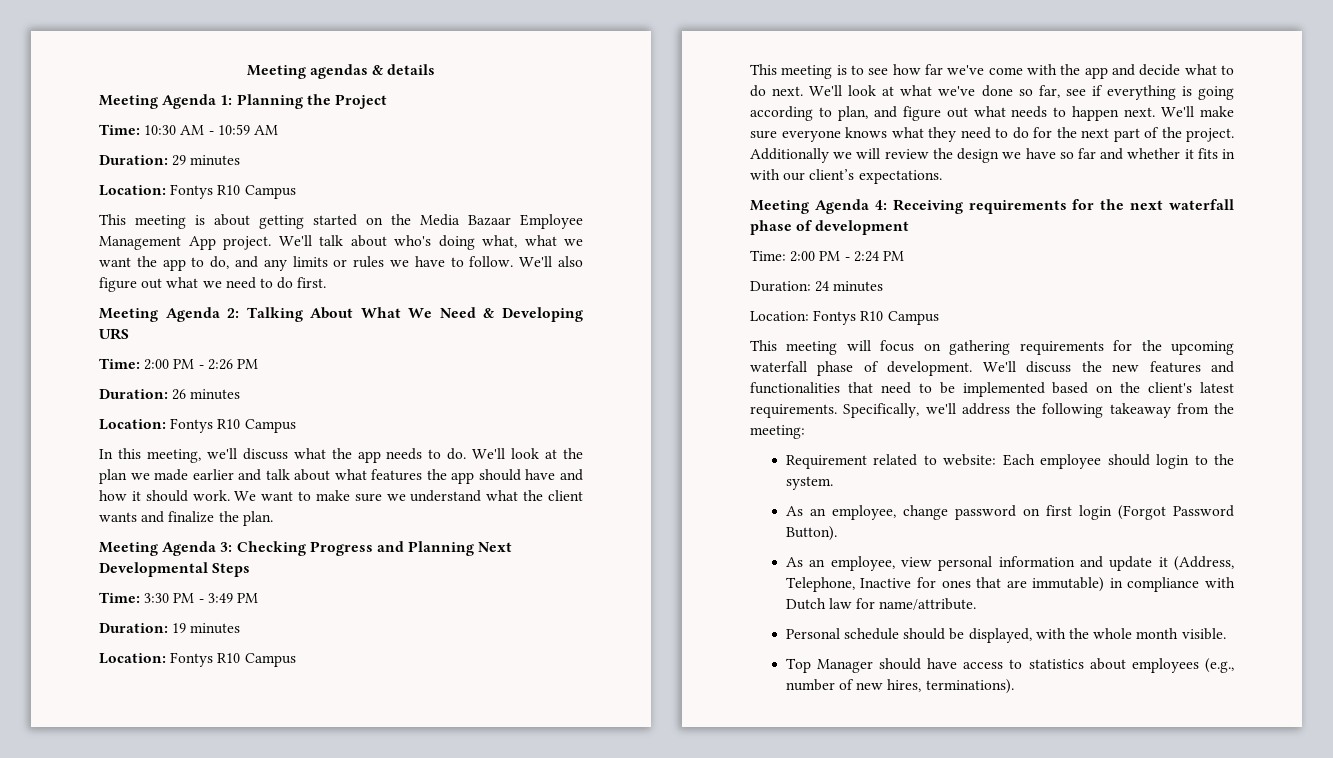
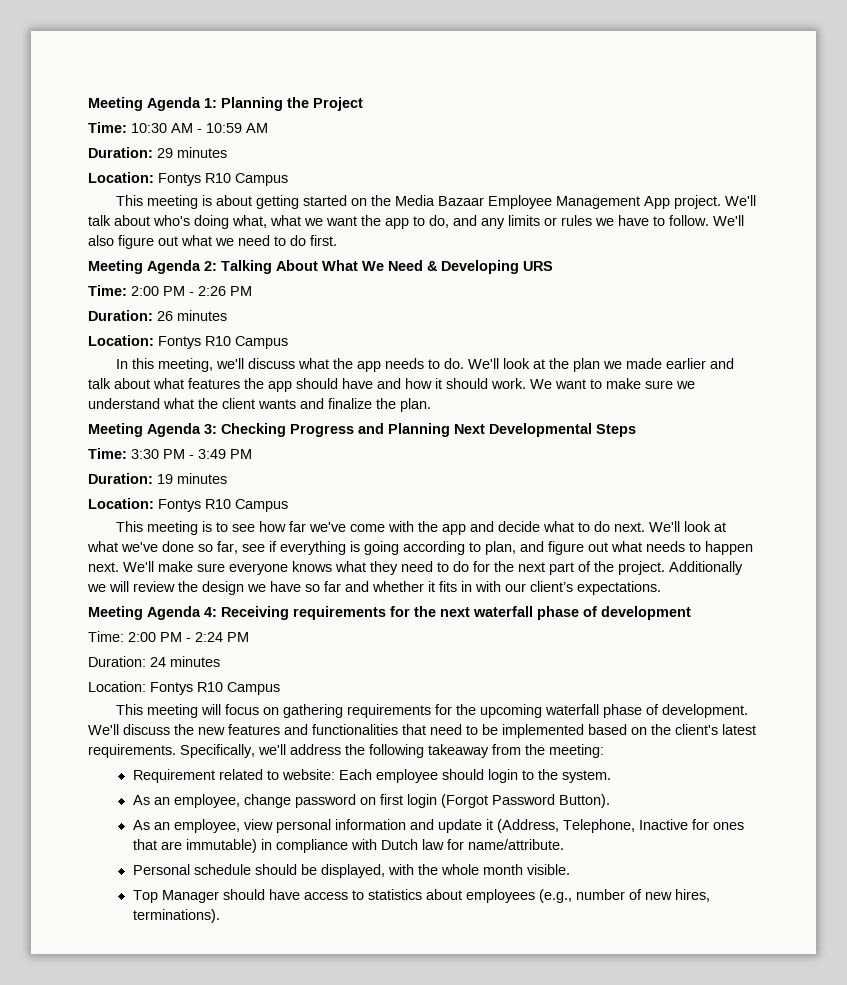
- Meeting agendas & details

